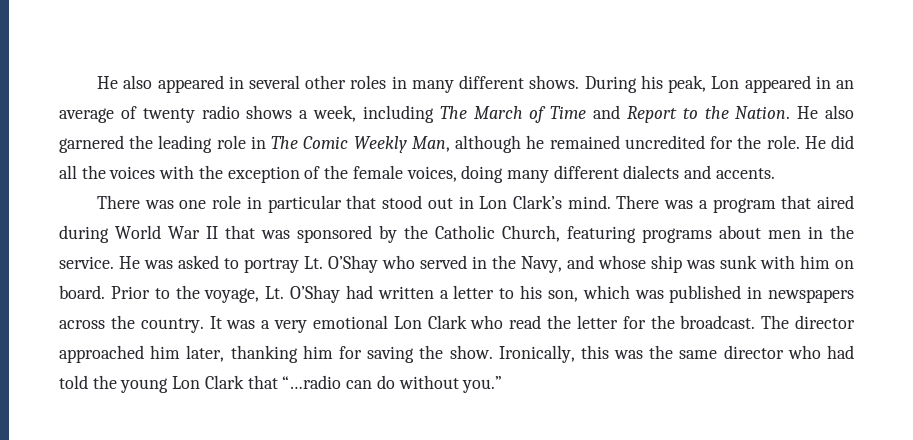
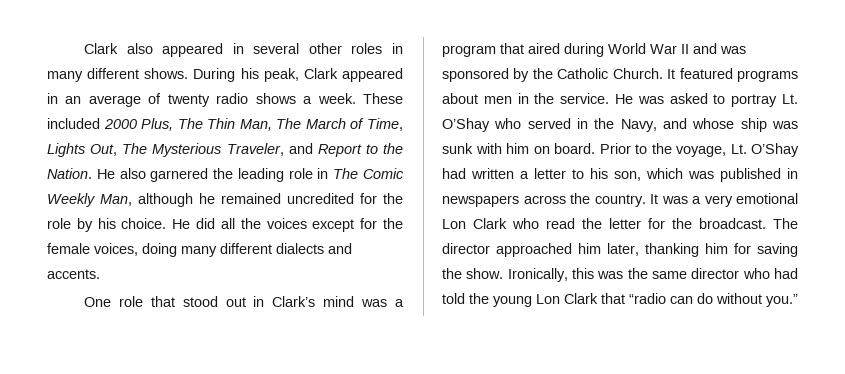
- He also appeared in several other roles in many different shows.
+ Clark also appeared in several other roles in many different shows.
- During his peak, Lon appeared in an average of twenty radio shows a week, including The March of Time and Report to the Nation.
+ During his peak, Clark appeared in an average of twenty radio shows a week. These included 2000 Plus, The Thin Man, The March of Time, Lights Out, The Mysterious Traveler, and Report to the Nation.
- He also garnered the leading role in The Comic Weekly Man, although he remained uncredited for the role.
+ He also garnered the leading role in The Comic Weekly Man, although he remained uncredited for the role by his choice.
- He did all the voices with the exception of the female voices, doing many different dialects and accents.
+ He did all the voices except for the female voices, doing many different dialects and accents.
- There was one role in particular that stood out in Lon Clark’s mind. There was a program that aired during World War II that was sponsored by the Catholic Church, featuring programs about men in the service.
+ One role that stood out in Clark’s mind was a program that aired during World War II and was sponsored by the Catholic Church. It featured programs about men in the service.
- Ironically, this was the same director who had told the young Lon Clark that “…radio can do without you.”
+ Ironically, this was the same director who had told the young Lon Clark that “radio can do without you.”

